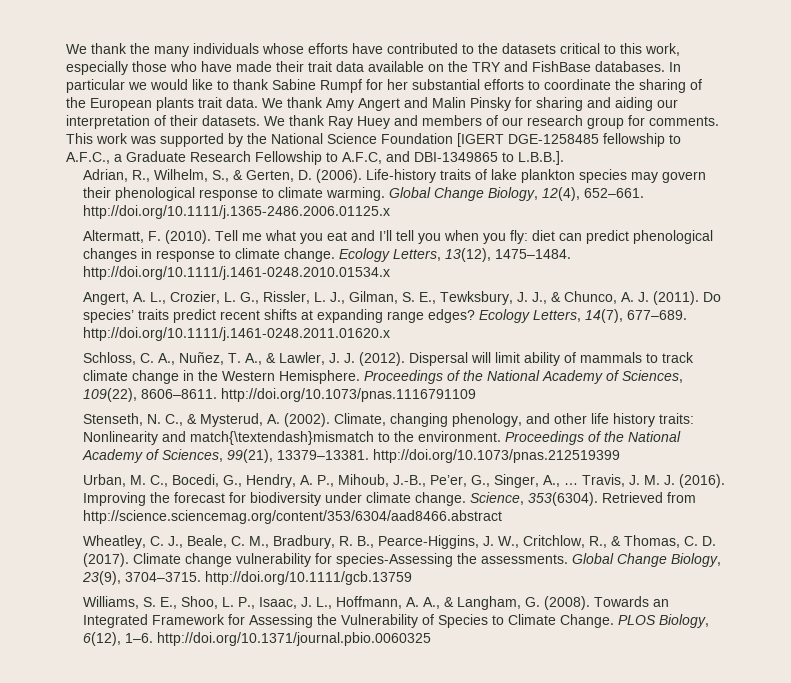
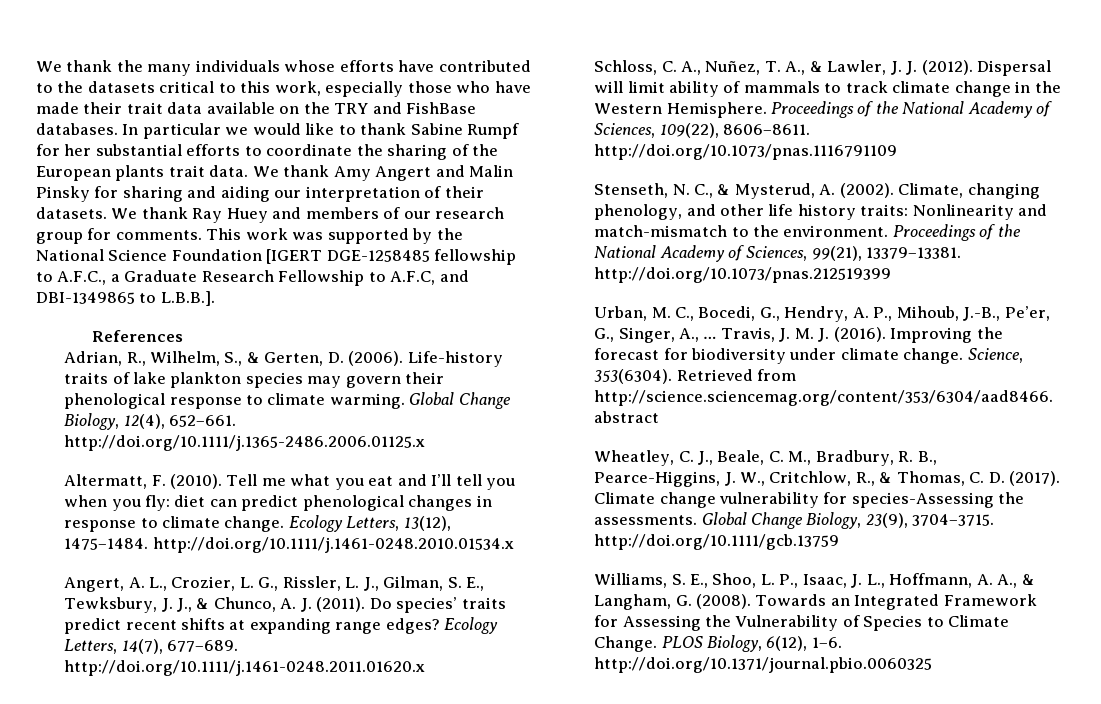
+ References
- Climate, changing phenology, and other life history traits: Nonlinearity and match{\textendash}mismatch to the environment.
+ Climate, changing phenology, and other life history traits: Nonlinearity and match-mismatch to the environment.

